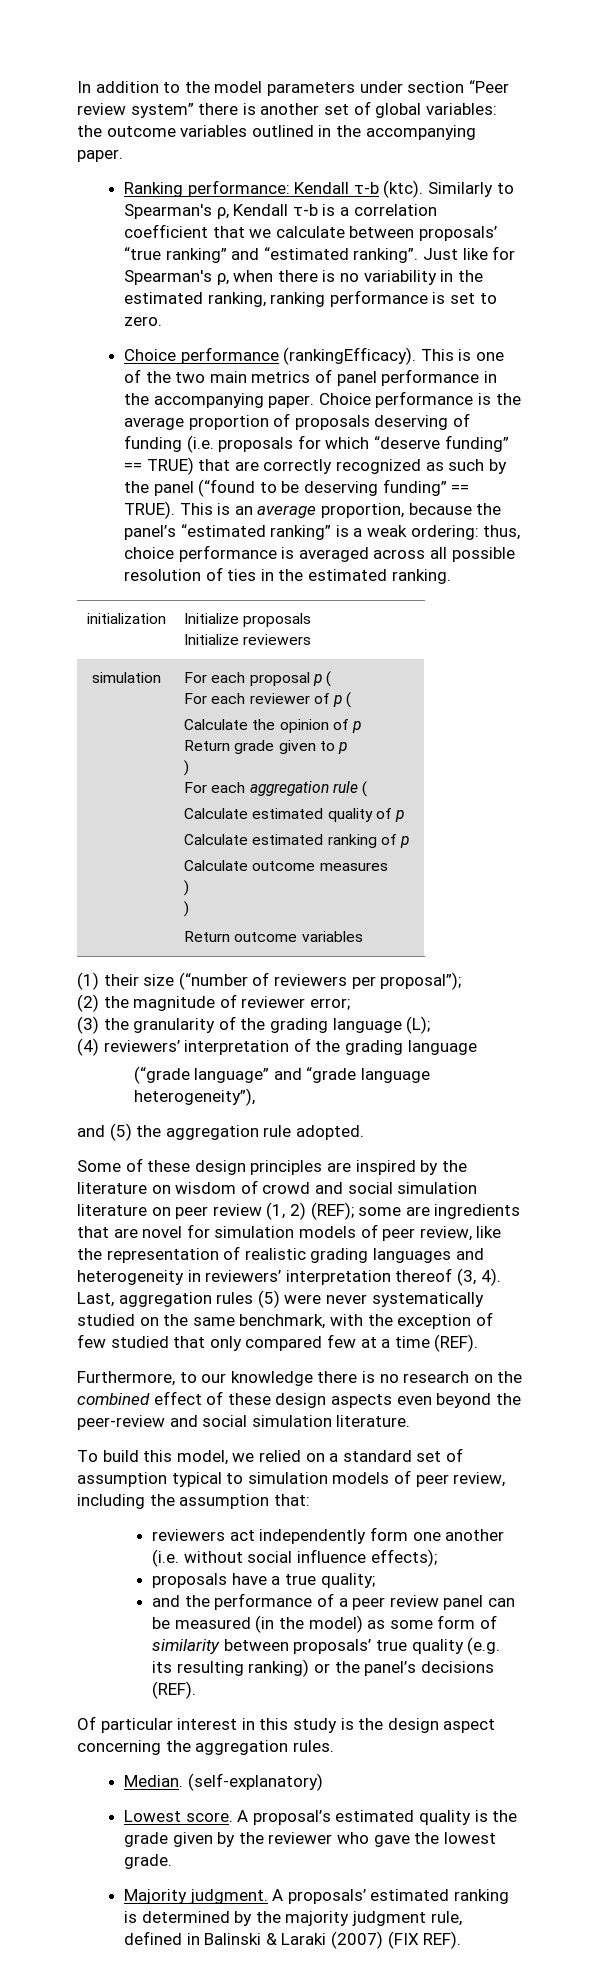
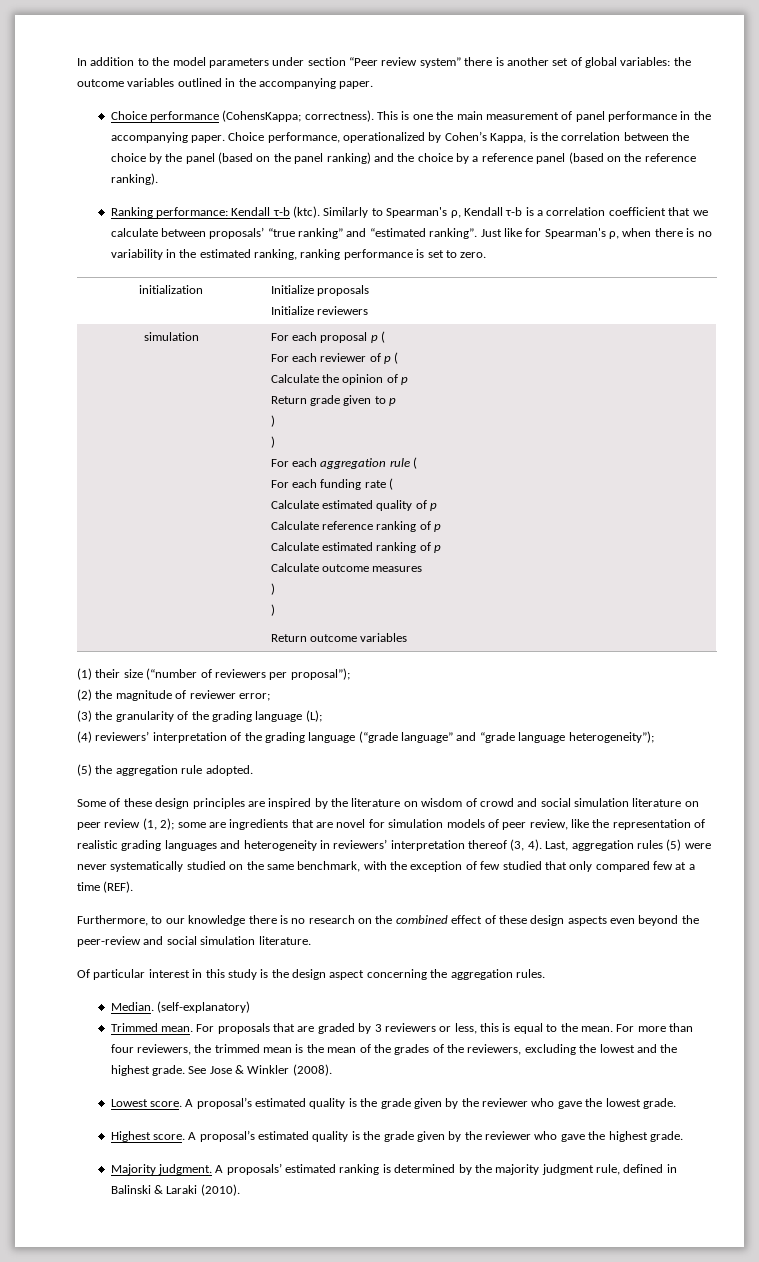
+ Choice performance (CohensKappa; correctness). This is one the main measurement of panel performance in the accompanying paper. Choice performance, operationalized by Cohen’s Kappa, is the correlation between the choice by the panel (based on the panel ranking) and the choice by a reference panel (based on the reference ranking).
- Choice performance (rankingEfficacy). This is one of the two main metrics of panel performance in the accompanying paper. Choice performance is the average proportion of proposals deserving of funding (i.e. proposals for which “deserve funding” == TRUE) that are correctly recognized as such by the panel (“found to be deserving funding” == TRUE). This is an average proportion, because the panel’s “estimated ranking” is a weak ordering: thus, choice performance is averaged across all possible resolution of ties in the estimated ranking.
  Return grade given to p
+ )
+ For each funding rate (
+ Calculate reference ranking of p
- (4) reviewers’ interpretation of the grading language
- (“grade language” and “grade language heterogeneity”),
- and (5) the aggregation rule adopted.
+ (4) reviewers’ interpretation of the grading language (“grade language” and “grade language heterogeneity”);
+ (5) the aggregation rule adopted.
- Some of these design principles are inspired by the literature on wisdom of crowd and social simulation literature on peer review (1, 2) (REF); some are ingredients that are novel for simulation models of peer review, like the representation of realistic grading languages and heterogeneity in reviewers’ interpretation thereof (3, 4).
+ Some of these design principles are inspired by the literature on wisdom of crowd and social simulation literature on peer review (1, 2); some are ingredients that are novel for simulation models of peer review, like the representation of realistic grading languages and heterogeneity in reviewers’ interpretation thereof (3, 4).
- To build this model, we relied on a standard set of assumption typical to simulation models of peer review, including the assumption that:
- reviewers act independently form one another (i.e. without social influence effects);
- proposals have a true quality;
- and the performance of a peer review panel can be measured (in the model) as some form of similarity between proposals’ true quality (e.g. its resulting ranking) or the panel’s decisions (REF).
+ Trimmed mean. For proposals that are graded by 3 reviewers or less, this is equal to the mean. For more than four reviewers, the trimmed mean is the mean of the grades of the reviewers, excluding the lowest and the highest grade. See Jose & Winkler (2008).
+ Highest score. A proposal’s estimated quality is the grade given by the reviewer who gave the highest grade.
- A proposals’ estimated ranking is determined by the majority judgment rule, defined in Balinski & Laraki (2007) (FIX REF).
+ A proposals’ estimated ranking is determined by the majority judgment rule, defined in Balinski & Laraki (2010).

